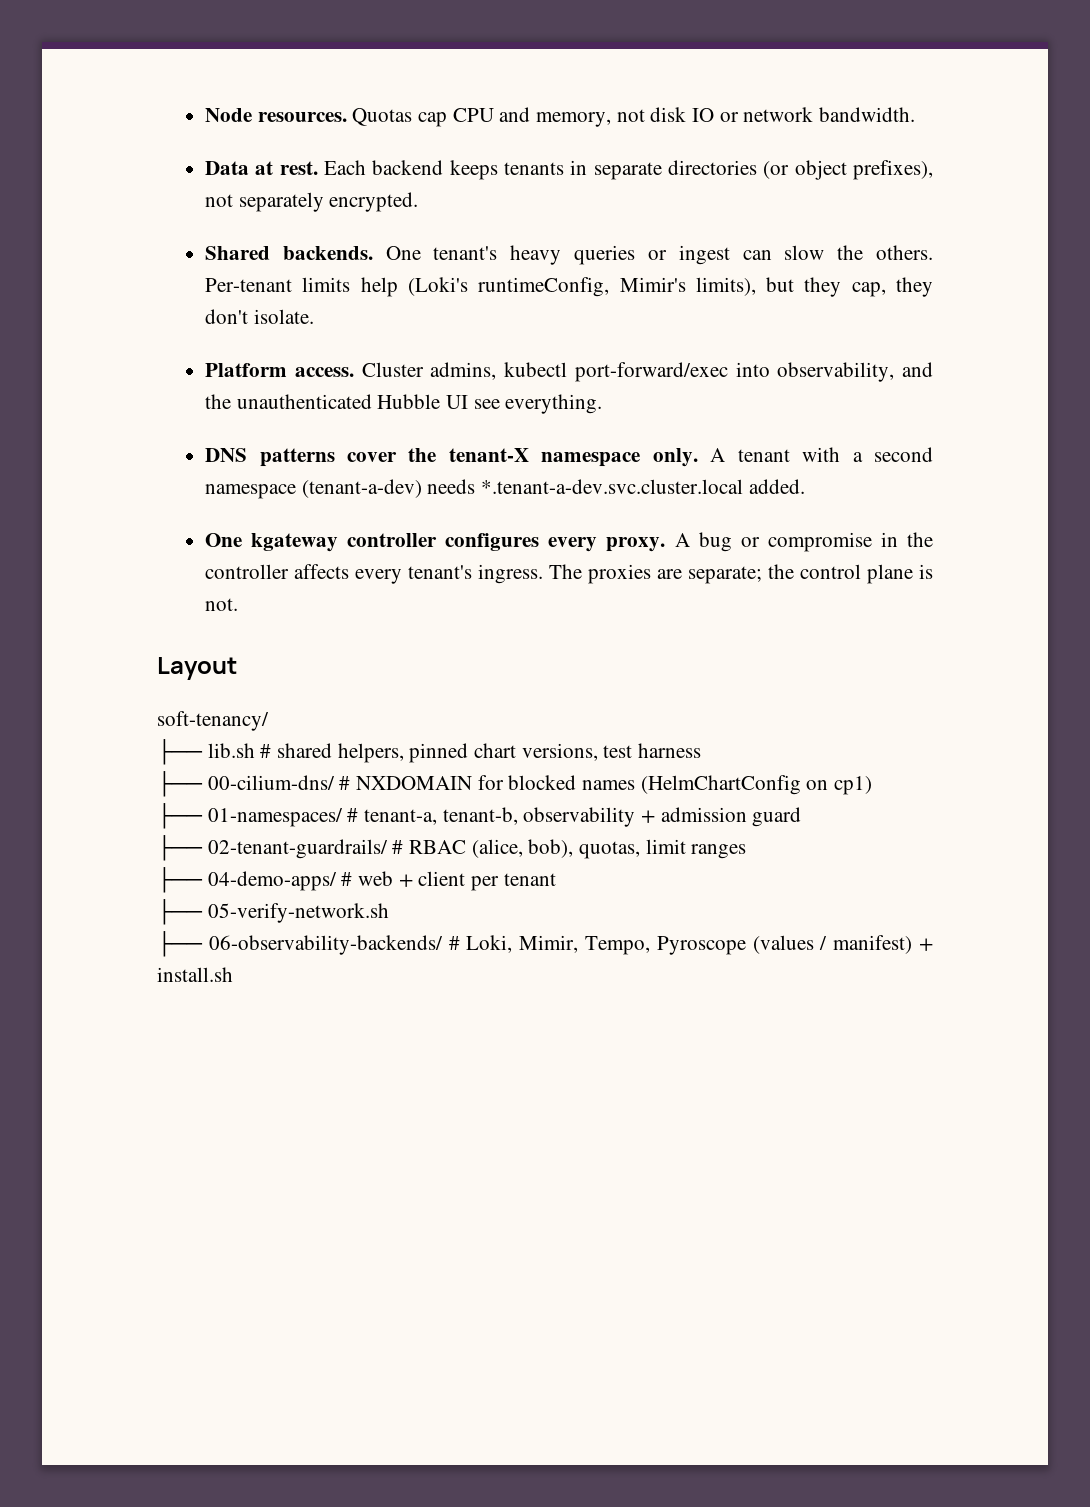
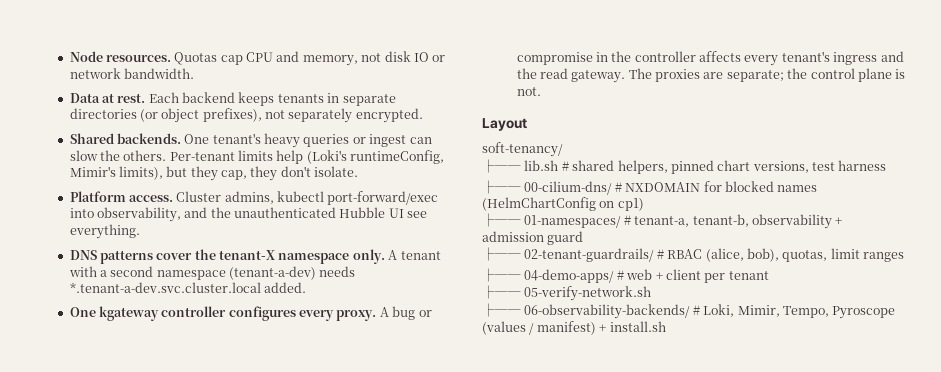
- A bug or compromise in the controller affects every tenant's ingress.
+ A bug or compromise in the controller affects every tenant's ingress and the read gateway.

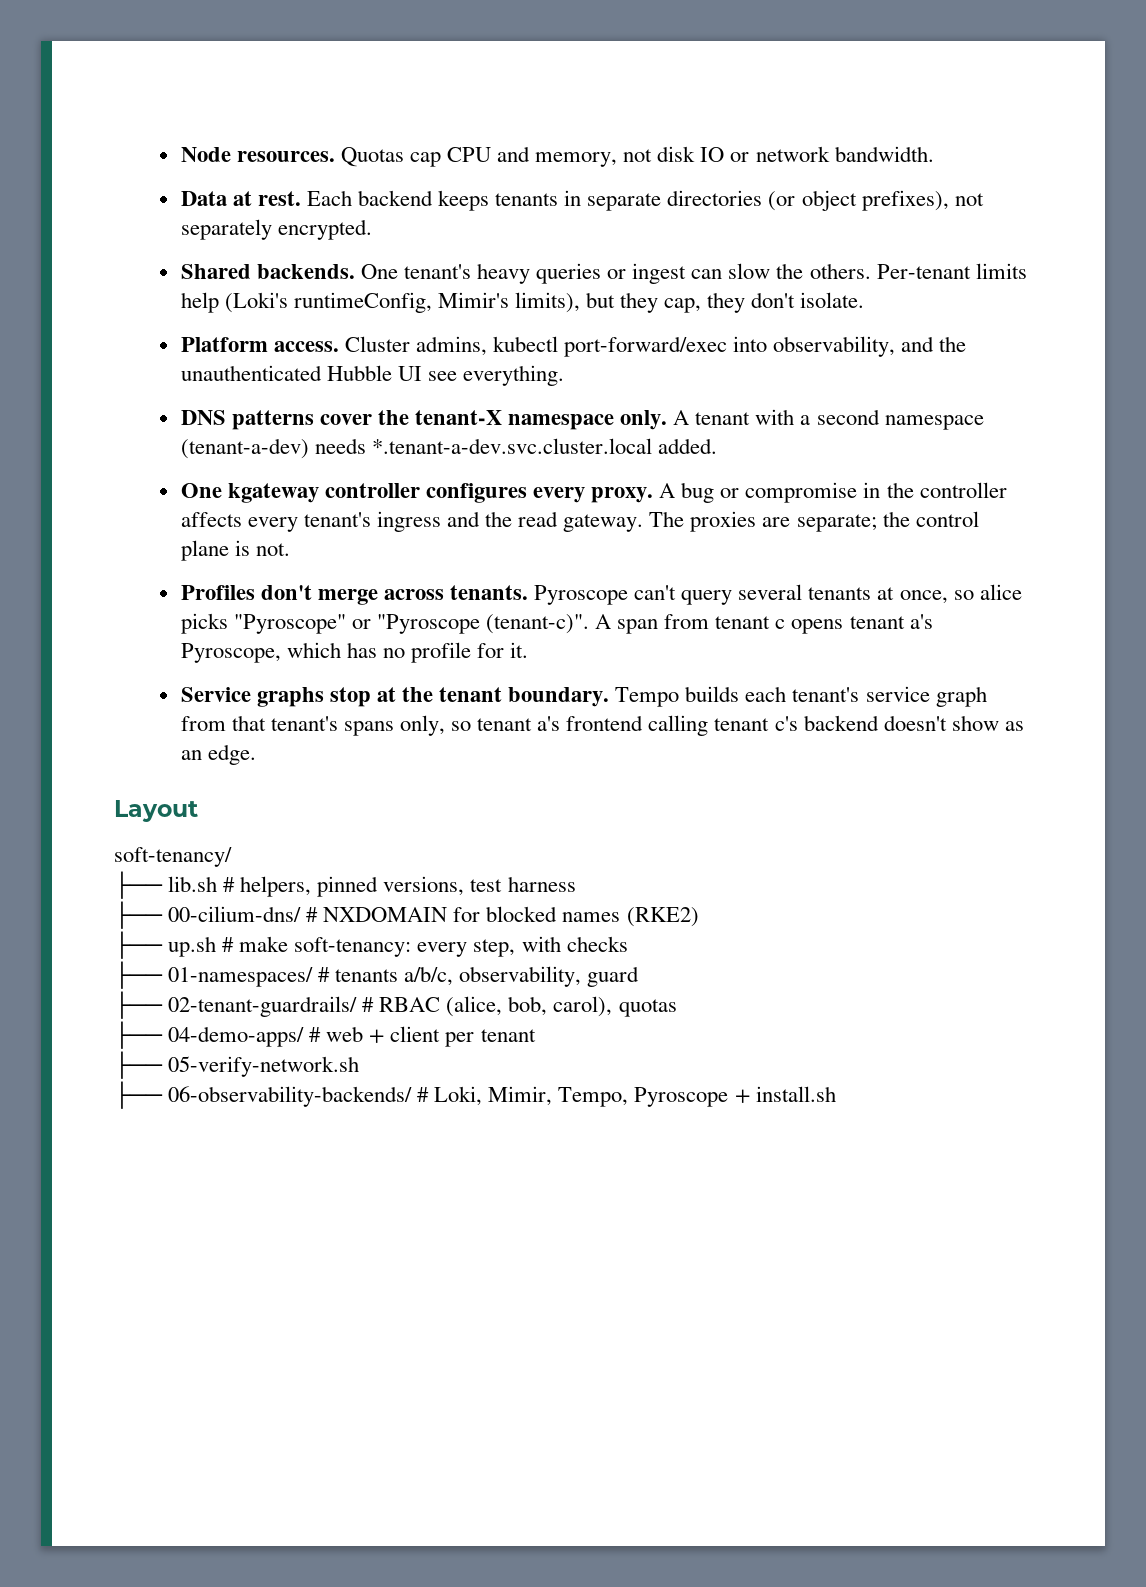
+ Profiles don't merge across tenants. Pyroscope can't query several tenants at once, so alice picks "Pyroscope" or "Pyroscope (tenant-c)". A span from tenant c opens tenant a's Pyroscope, which has no profile for it.
+ Service graphs stop at the tenant boundary. Tempo builds each tenant's service graph from that tenant's spans only, so tenant a's frontend calling tenant c's backend doesn't show as an edge.
- ├── lib.sh # shared helpers, pinned chart versions, test harness
+ ├── lib.sh # helpers, pinned versions, test harness
- ├── 00-cilium-dns/ # NXDOMAIN for blocked names (HelmChartConfig on cp1)
- ├── 01-namespaces/ # tenant-a, tenant-b, observability + admission guard
+ ├── 00-cilium-dns/ # NXDOMAIN for blocked names (RKE2)
+ ├── up.sh # make soft-tenancy: every step, with checks
+ ├── 01-namespaces/ # tenants a/b/c, observability, guard
- ├── 02-tenant-guardrails/ # RBAC (alice, bob), quotas, limit ranges
+ ├── 02-tenant-guardrails/ # RBAC (alice, bob, carol), quotas
- ├── 06-observability-backends/ # Loki, Mimir, Tempo, Pyroscope (values / manifest) + install.sh
+ ├── 06-observability-backends/ # Loki, Mimir, Tempo, Pyroscope + install.sh

